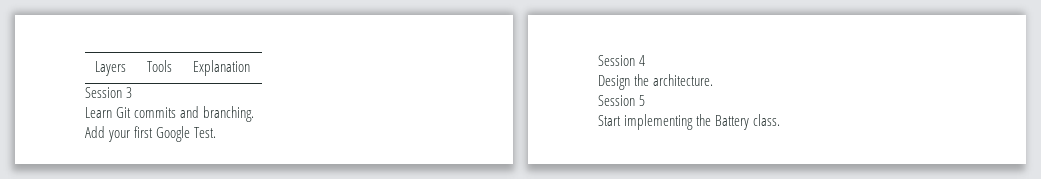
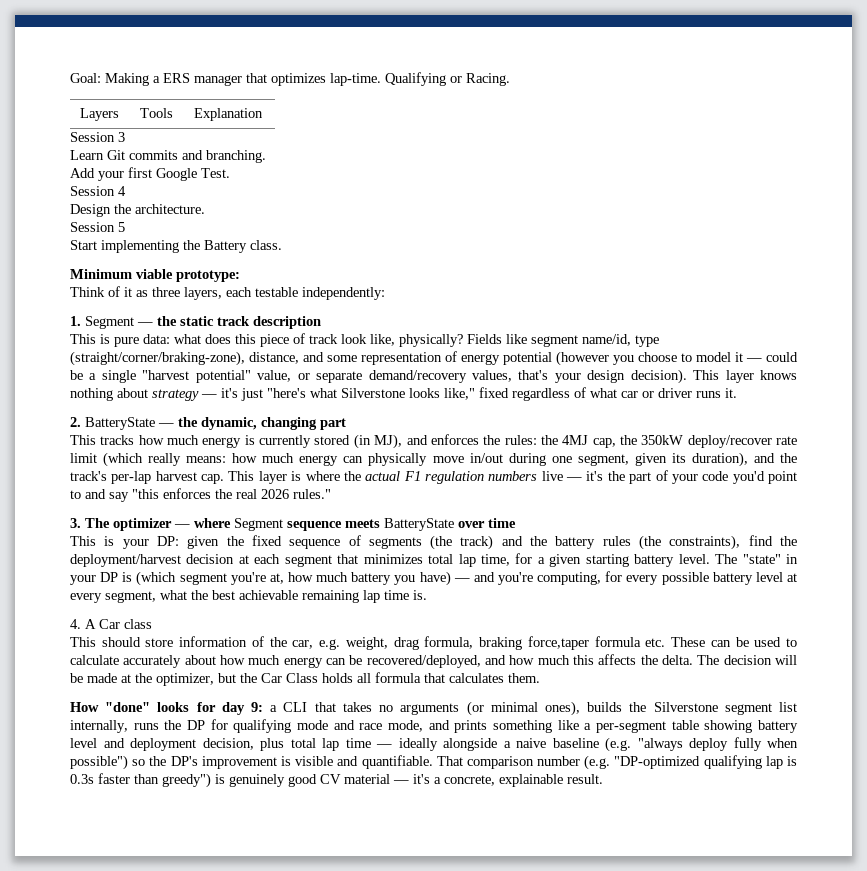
+ Goal: Making a ERS manager that optimizes lap-time. Qualifying or Racing.
+ Minimum viable prototype:
+ Think of it as three layers, each testable independently:
+ 1. Segment — the static track description
+ This is pure data: what does this piece of track look like, physically? Fields like segment name/id, type (straight/corner/braking-zone), distance, and some representation of energy potential (however you choose to model it — could be a single "harvest potential" value, or separate demand/recovery values, that's your design decision). This layer knows nothing about strategy — it's just "here's what Silverstone looks like," fixed regardless of what car or driver runs it.
+ 2. BatteryState — the dynamic, changing part
+ This tracks how much energy is currently stored (in MJ), and enforces the rules: the 4MJ cap, the 350kW deploy/recover rate limit (which really means: how much energy can physically move in/out during one segment, given its duration), and the track's per-lap harvest cap. This layer is where the actual F1 regulation numbers live — it's the part of your code you'd point to and say "this enforces the real 2026 rules."
+ 3. The optimizer — where Segment sequence meets BatteryState over time
+ This is your DP: given the fixed sequence of segments (the track) and the battery rules (the constraints), find the deployment/harvest decision at each segment that minimizes total lap time, for a given starting battery level. The "state" in your DP is (which segment you're at, how much battery you have) — and you're computing, for every possible battery level at every segment, what the best achievable remaining lap time is.
+ 4. A Car class
+ This should store information of the car, e.g. weight, drag formula, braking force,taper formula etc. These can be used to calculate accurately about how much energy can be recovered/deployed, and how much this affects the delta. The decision will be made at the optimizer, but the Car Class holds all formula that calculates them.
+ How "done" looks for day 9: a CLI that takes no arguments (or minimal ones), builds the Silverstone segment list internally, runs the DP for qualifying mode and race mode, and prints something like a per-segment table showing battery level and deployment decision, plus total lap time — ideally alongside a naive baseline (e.g. "always deploy fully when possible") so the DP's improvement is visible and quantifiable. That comparison number (e.g. "DP-optimized qualifying lap is 0.3s faster than greedy") is genuinely good CV material — it's a concrete, explainable result.

